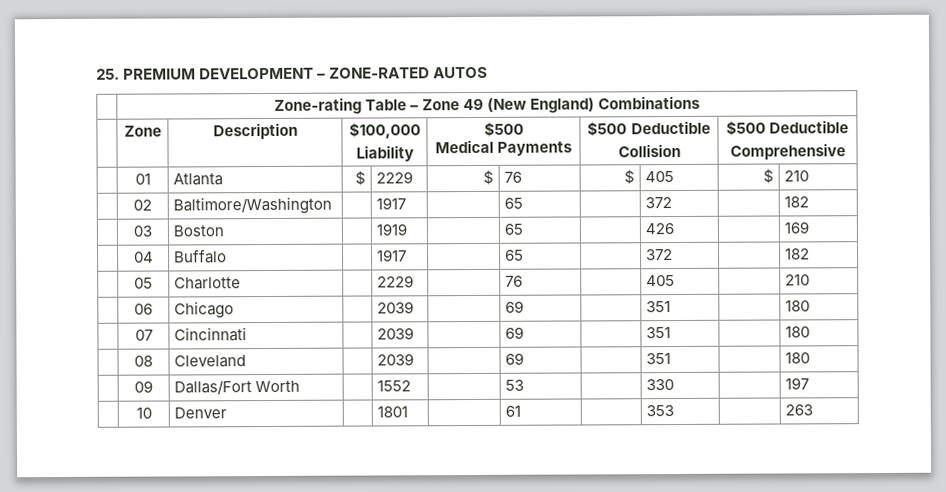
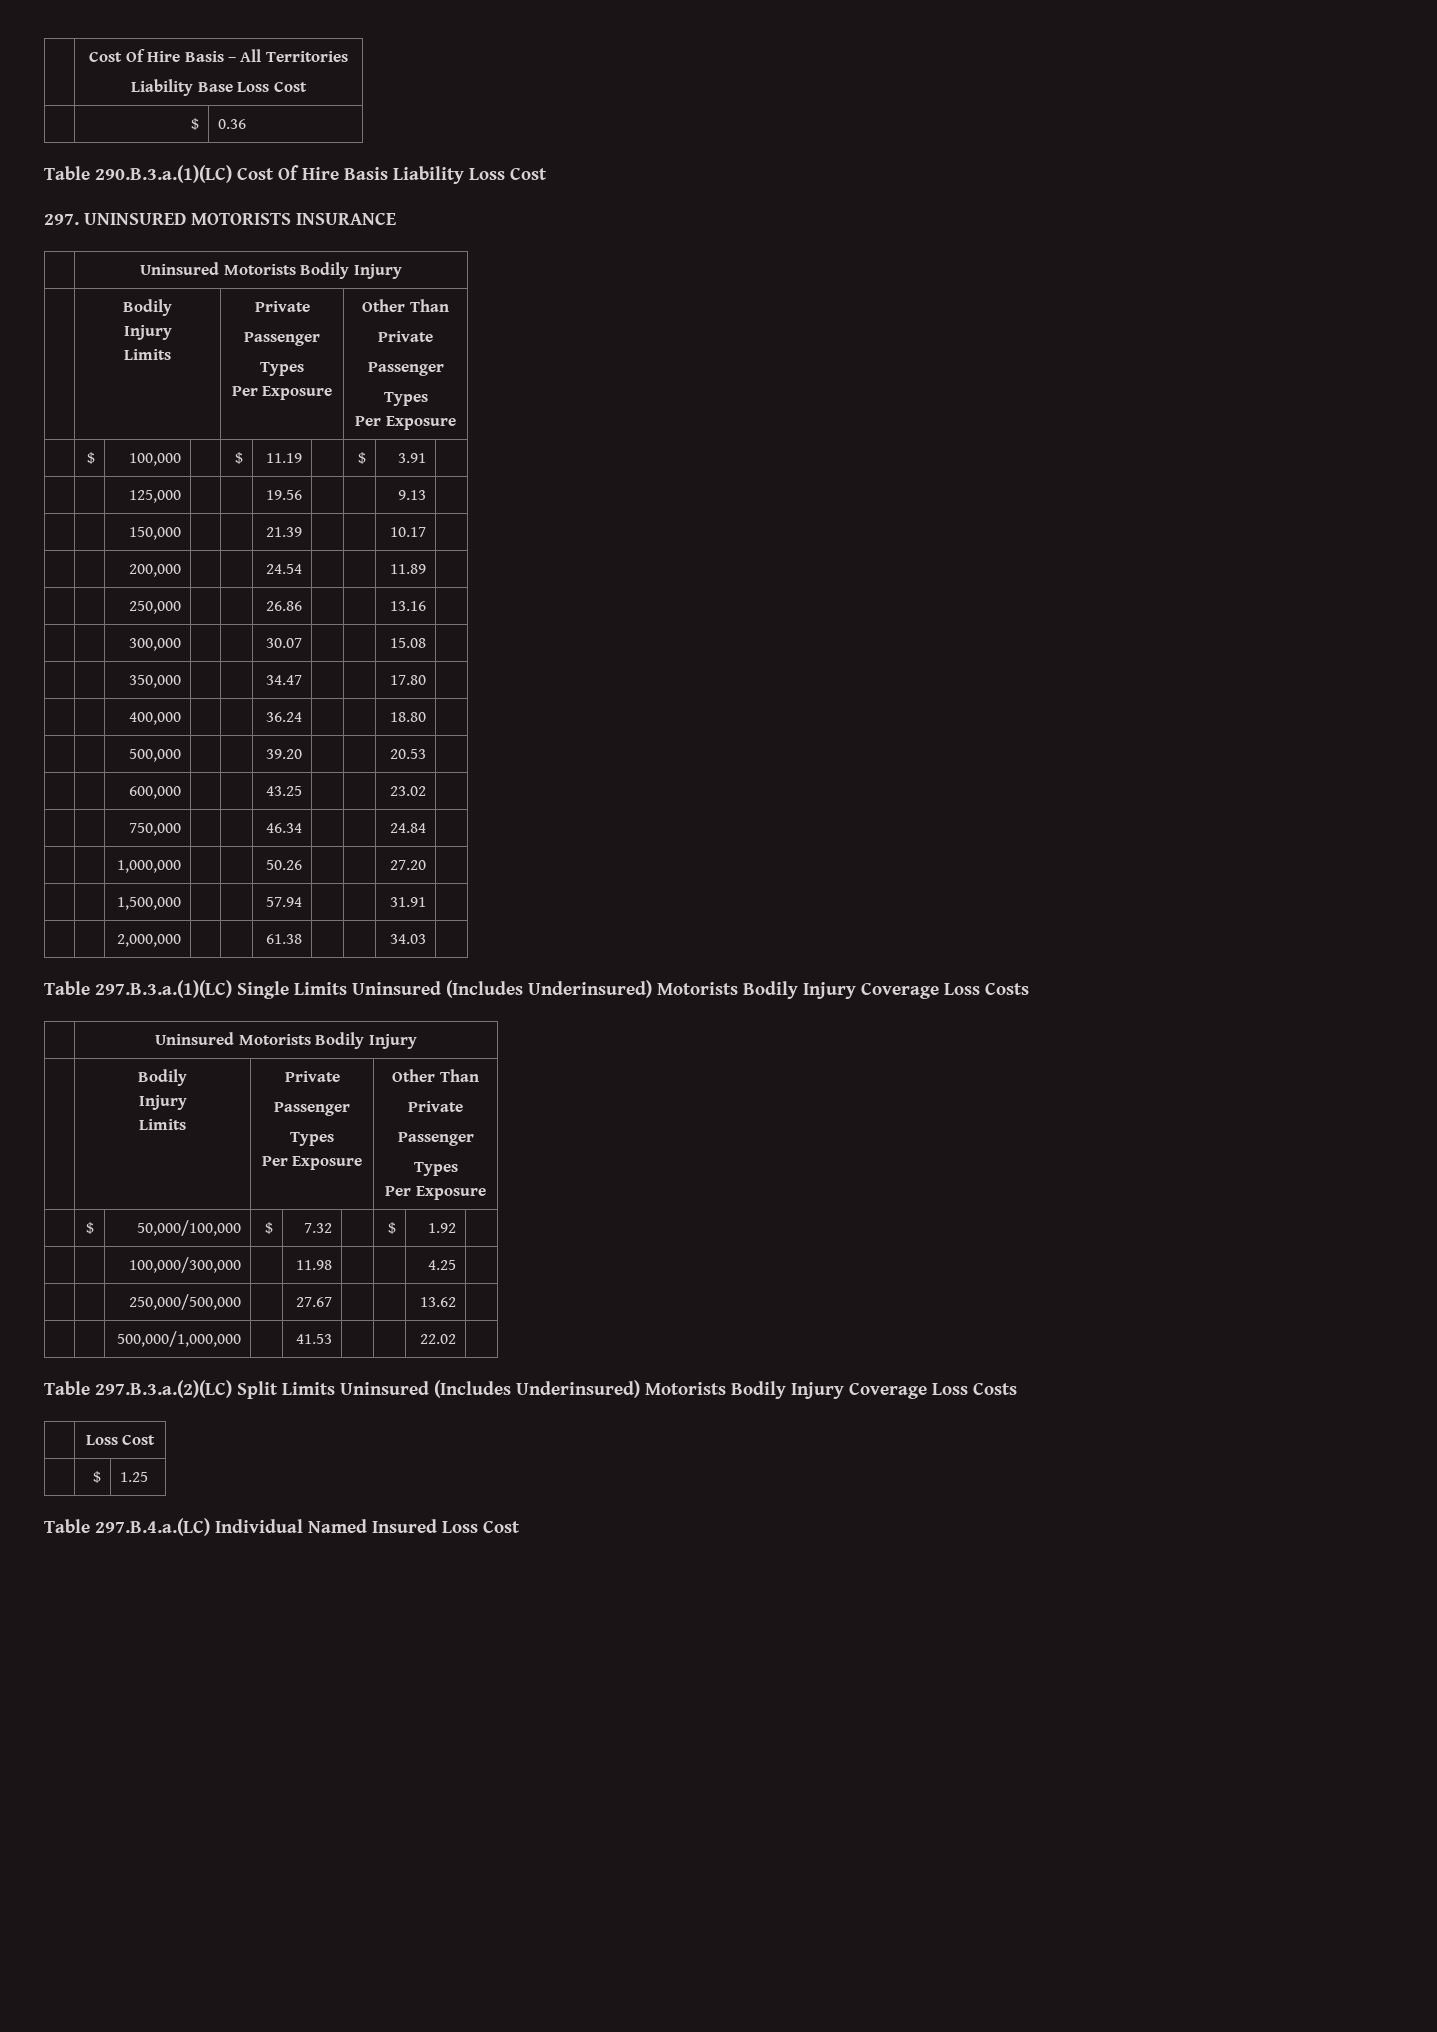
- 25. PREMIUM DEVELOPMENT – ZONE-RATED AUTOS
- | Zone-rating Table – Zone 49 (New England) Combinations
- | Zone | Description | $100,000
- Liability | $500
- Medical Payments | $500 Deductible
- Collision | $500 Deductible
- Comprehensive
- | 01 | Atlanta | $ | 2229 | $ | 76 | $ | 405 | $ | 210
- | 02 | Baltimore/Washington | | 1917 | | 65 | | 372 | | 182
- | 03 | Boston | | 1919 | | 65 | | 426 | | 169
- | 04 | Buffalo | | 1917 | | 65 | | 372 | | 182
- | 05 | Charlotte | | 2229 | | 76 | | 405 | | 210
- | 06 | Chicago | | 2039 | | 69 | | 351 | | 180
- | 07 | Cincinnati | | 2039 | | 69 | | 351 | | 180
- | 08 | Cleveland | | 2039 | | 69 | | 351 | | 180
- | 09 | Dallas/Fort Worth | | 1552 | | 53 | | 330 | | 197
- | 10 | Denver | | 1801 | | 61 | | 353 | | 263
+ | Cost Of Hire Basis – All Territories
+ Liability Base Loss Cost
+ | $ | 0.36
+ Table 290.B.3.a.(1)(LC) Cost Of Hire Basis Liability Loss Cost
+ 297. UNINSURED MOTORISTS INSURANCE
+ | Uninsured Motorists Bodily Injury
+ | Bodily
+ Injury
+ Limits | Private
+ Passenger
+ Types
+ Per Exposure | Other Than
+ Private
+ Passenger
+ Types
+ Per Exposure
+ | $ | 100,000 | | $ | 11.19 | | $ | 3.91 |
+ | | 125,000 | | | 19.56 | | | 9.13 |
+ | | 150,000 | | | 21.39 | | | 10.17 |
+ | | 200,000 | | | 24.54 | | | 11.89 |
+ | | 250,000 | | | 26.86 | | | 13.16 |
+ | | 300,000 | | | 30.07 | | | 15.08 |
+ | | 350,000 | | | 34.47 | | | 17.80 |
+ | | 400,000 | | | 36.24 | | | 18.80 |
+ | | 500,000 | | | 39.20 | | | 20.53 |
+ | | 600,000 | | | 43.25 | | | 23.02 |
+ | | 750,000 | | | 46.34 | | | 24.84 |
+ | | 1,000,000 | | | 50.26 | | | 27.20 |
+ | | 1,500,000 | | | 57.94 | | | 31.91 |
+ | | 2,000,000 | | | 61.38 | | | 34.03 |
+ Table 297.B.3.a.(1)(LC) Single Limits Uninsured (Includes Underinsured) Motorists Bodily Injury Coverage Loss Costs
+ | Uninsured Motorists Bodily Injury
+ | Bodily
+ Injury
+ Limits | Private
+ Passenger
+ Types
+ Per Exposure | Other Than
+ Private
+ Passenger
+ Types
+ Per Exposure
+ | $ | 50,000/100,000 | $ | 7.32 | | $ | 1.92 |
+ | | 100,000/300,000 | | 11.98 | | | 4.25 |
+ | | 250,000/500,000 | | 27.67 | | | 13.62 |
+ | | 500,000/1,000,000 | | 41.53 | | | 22.02 |
+ Table 297.B.3.a.(2)(LC) Split Limits Uninsured (Includes Underinsured) Motorists Bodily Injury Coverage Loss Costs
+ | Loss Cost
+ | $ | 1.25
+ Table 297.B.4.a.(LC) Individual Named Insured Loss Cost

